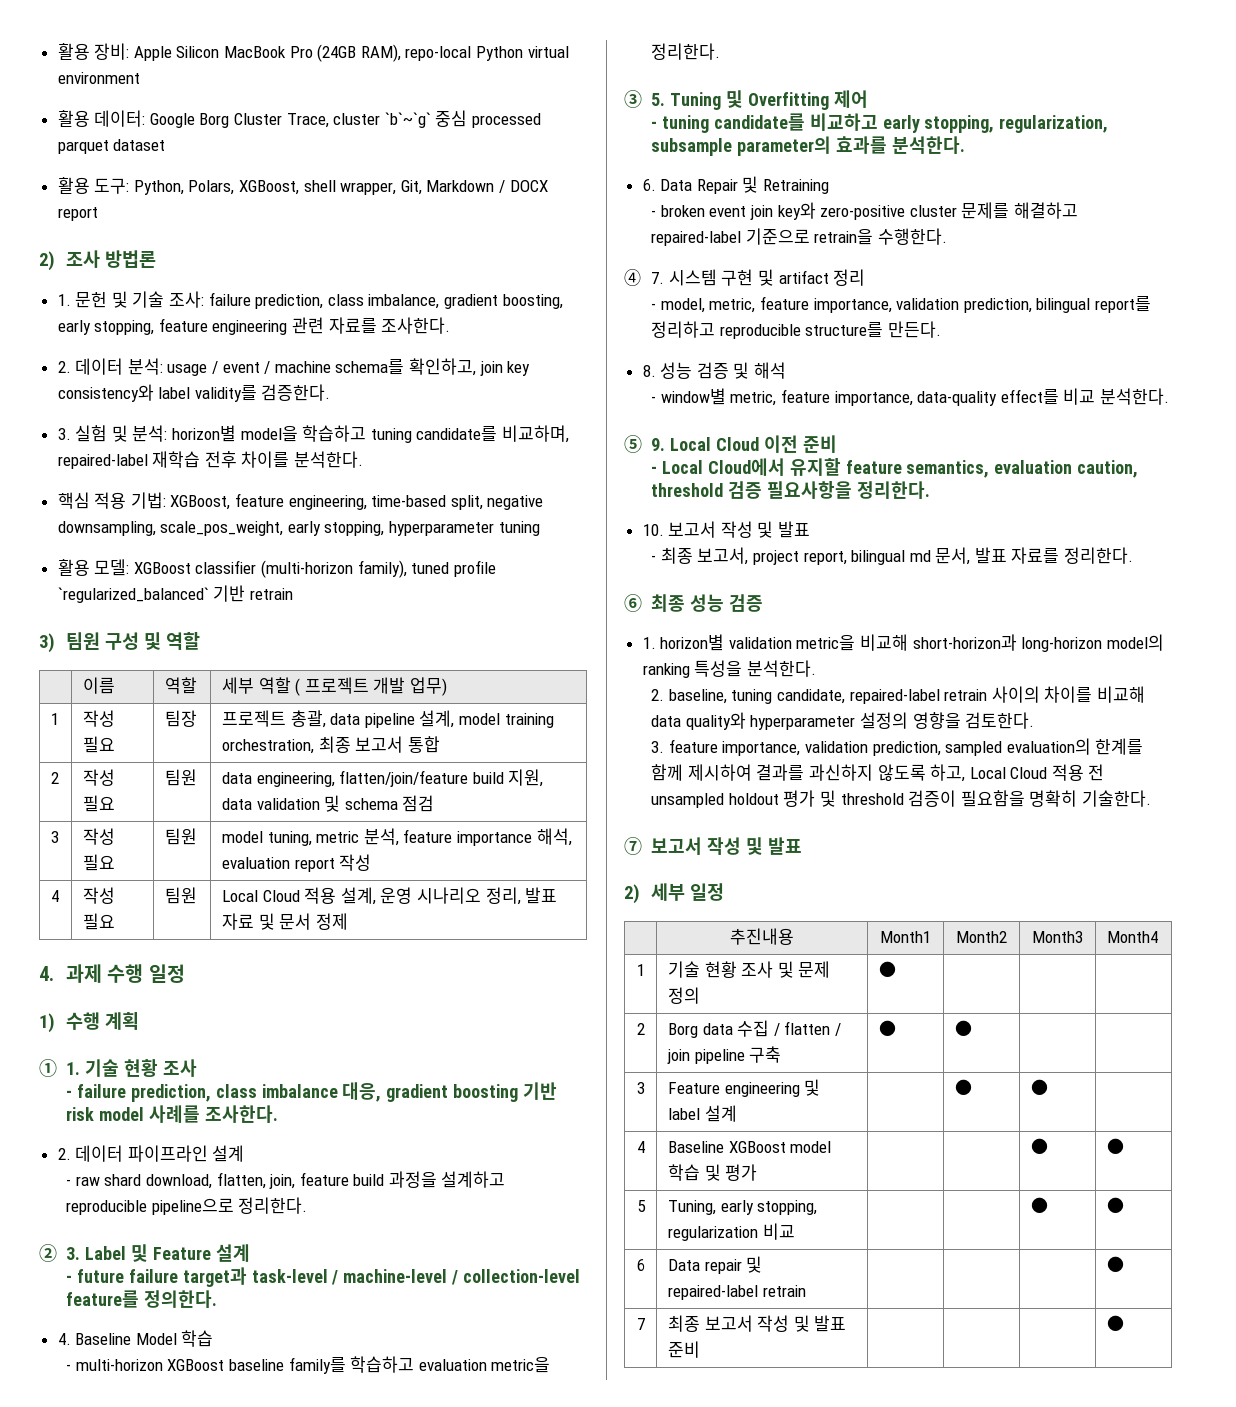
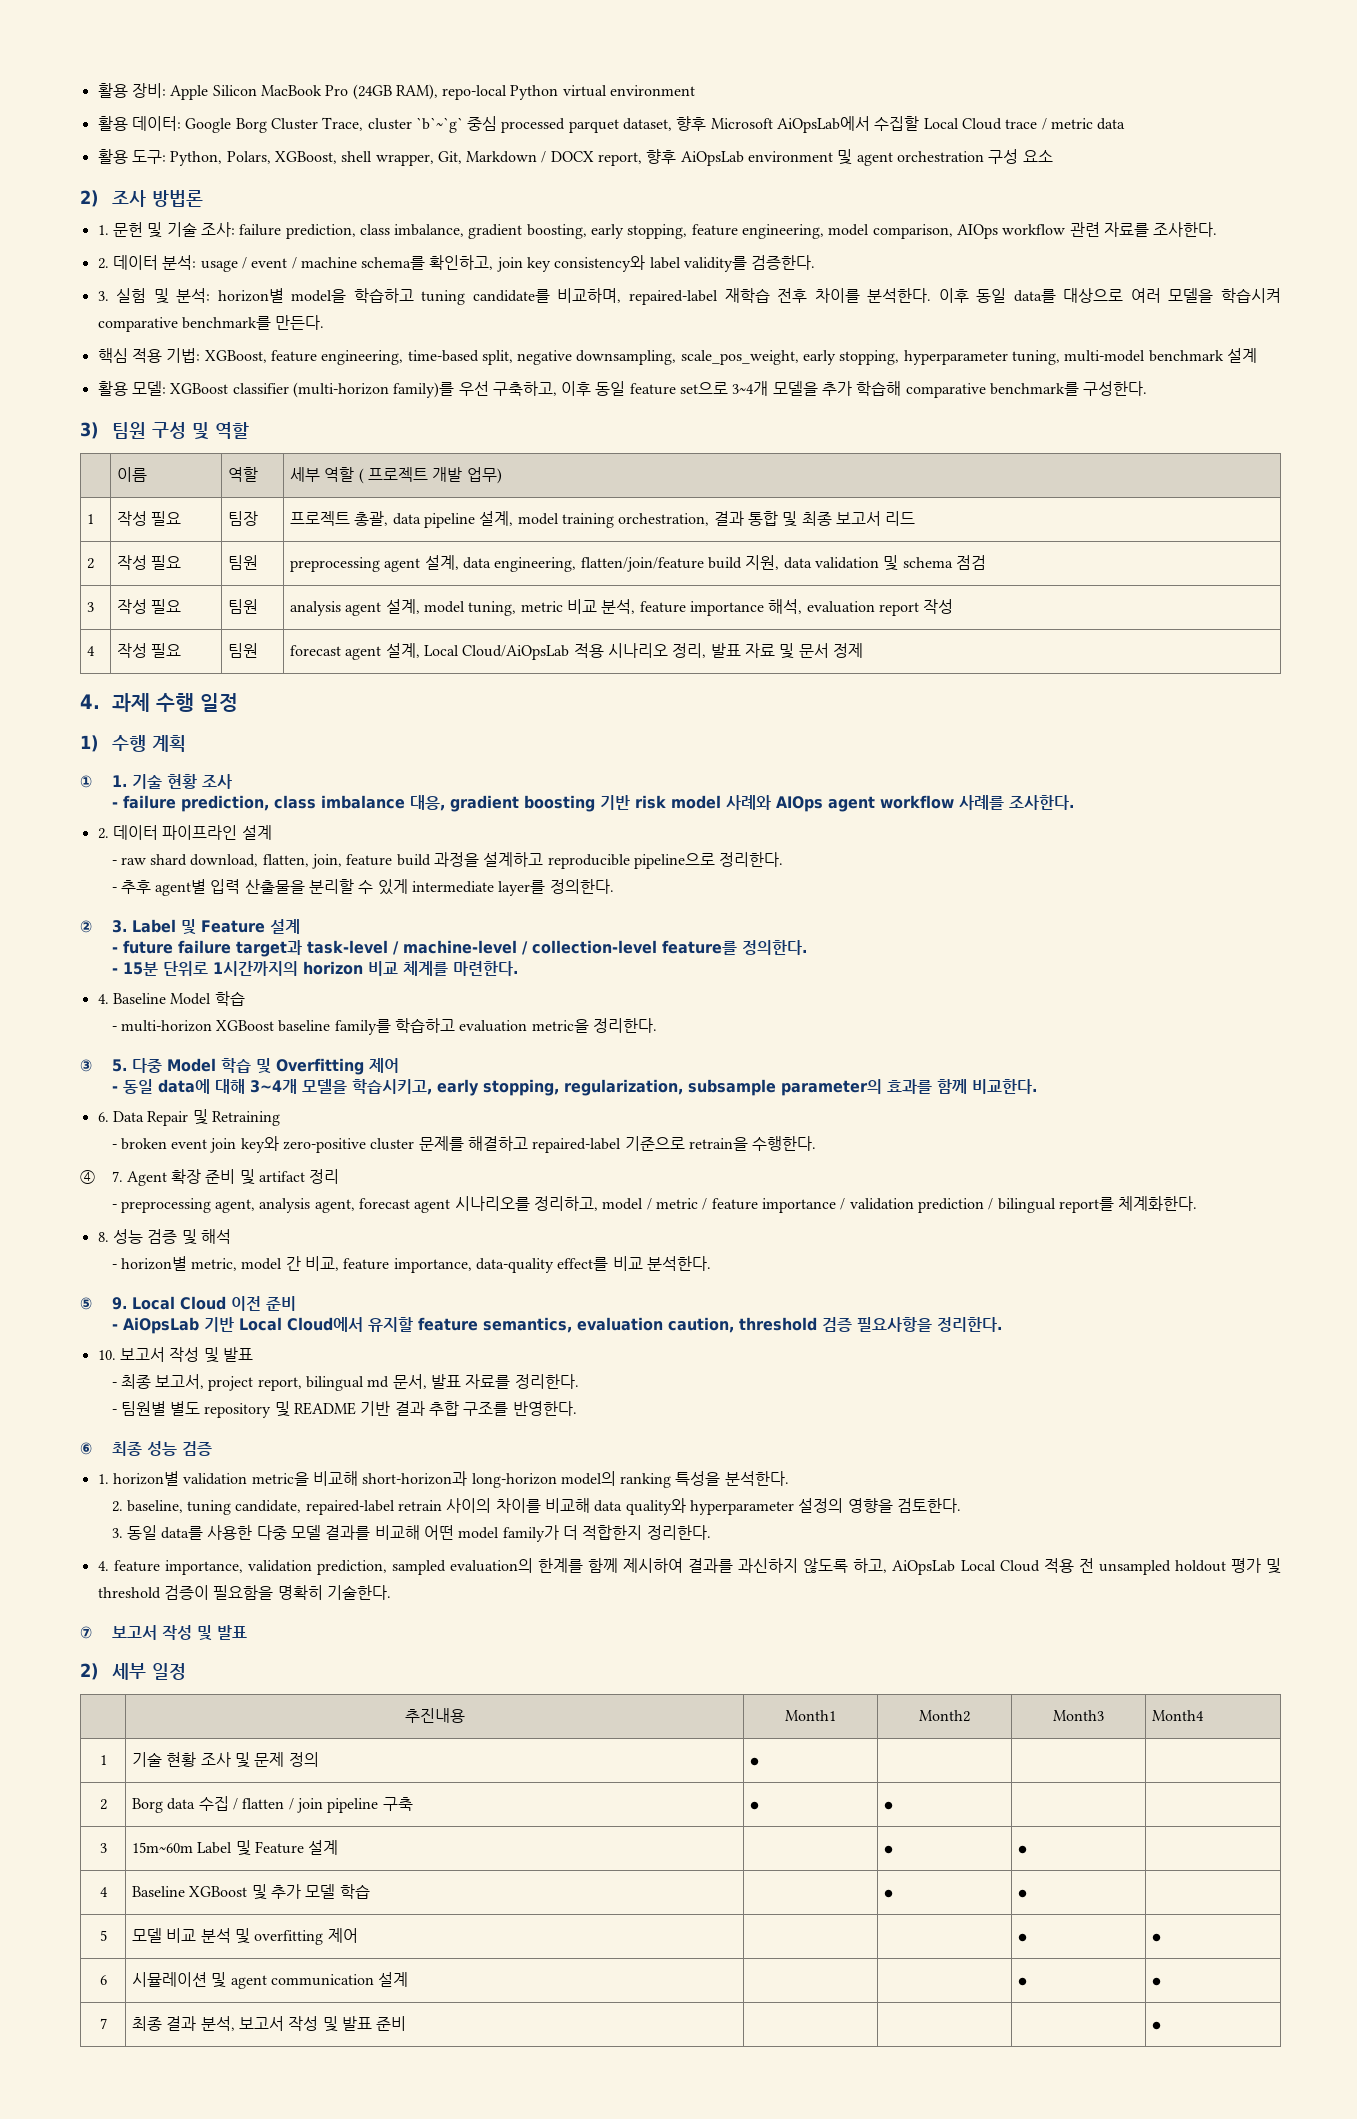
- 활용 데이터: Google Borg Cluster Trace, cluster `b`~`g` 중심 processed parquet dataset
+ 활용 데이터: Google Borg Cluster Trace, cluster `b`~`g` 중심 processed parquet dataset, 향후 Microsoft AiOpsLab에서 수집할 Local Cloud trace / metric data
- 활용 도구: Python, Polars, XGBoost, shell wrapper, Git, Markdown / DOCX report
+ 활용 도구: Python, Polars, XGBoost, shell wrapper, Git, Markdown / DOCX report, 향후 AiOpsLab environment 및 agent orchestration 구성 요소
- 1. 문헌 및 기술 조사: failure prediction, class imbalance, gradient boosting, early stopping, feature engineering 관련 자료를 조사한다.
+ 1. 문헌 및 기술 조사: failure prediction, class imbalance, gradient boosting, early stopping, feature engineering, model comparison, AIOps workflow 관련 자료를 조사한다.
+ 이후 동일 data를 대상으로 여러 모델을 학습시켜 comparative benchmark를 만든다.
- 핵심 적용 기법: XGBoost, feature engineering, time-based split, negative downsampling, scale_pos_weight, early stopping, hyperparameter tuning
+ 핵심 적용 기법: XGBoost, feature engineering, time-based split, negative downsampling, scale_pos_weight, early stopping, hyperparameter tuning, multi-model benchmark 설계
- 활용 모델: XGBoost classifier (multi-horizon family), tuned profile `regularized_balanced` 기반 retrain
+ 활용 모델: XGBoost classifier (multi-horizon family)를 우선 구축하고, 이후 동일 feature set으로 3~4개 모델을 추가 학습해 comparative benchmark를 구성한다.
- 1 | 작성 필요 | 팀장 | 프로젝트 총괄, data pipeline 설계, model training orchestration, 최종 보고서 통합
+ 1 | 작성 필요 | 팀장 | 프로젝트 총괄, data pipeline 설계, model training orchestration, 결과 통합 및 최종 보고서 리드
- 2 | 작성 필요 | 팀원 | data engineering, flatten/join/feature build 지원, data validation 및 schema 점검
+ 2 | 작성 필요 | 팀원 | preprocessing agent 설계, data engineering, flatten/join/feature build 지원, data validation 및 schema 점검
- 3 | 작성 필요 | 팀원 | model tuning, metric 분석, feature importance 해석, evaluation report 작성
+ 3 | 작성 필요 | 팀원 | analysis agent 설계, model tuning, metric 비교 분석, feature importance 해석, evaluation report 작성
- 4 | 작성 필요 | 팀원 | Local Cloud 적용 설계, 운영 시나리오 정리, 발표 자료 및 문서 정제
+ 4 | 작성 필요 | 팀원 | forecast agent 설계, Local Cloud/AiOpsLab 적용 시나리오 정리, 발표 자료 및 문서 정제
- - failure prediction, class imbalance 대응, gradient boosting 기반 risk model 사례를 조사한다.
+ - failure prediction, class imbalance 대응, gradient boosting 기반 risk model 사례와 AIOps agent workflow 사례를 조사한다.
+ - 추후 agent별 입력 산출물을 분리할 수 있게 intermediate layer를 정의한다.
+ - 15분 단위로 1시간까지의 horizon 비교 체계를 마련한다.
- ③ 5. Tuning 및 Overfitting 제어
+ ③ 5. 다중 Model 학습 및 Overfitting 제어
- - tuning candidate를 비교하고 early stopping, regularization, subsample parameter의 효과를 분석한다.
+ - 동일 data에 대해 3~4개 모델을 학습시키고, early stopping, regularization, subsample parameter의 효과를 함께 비교한다.
- ④ 7. 시스템 구현 및 artifact 정리
+ ④ 7. Agent 확장 준비 및 artifact 정리
- - model, metric, feature importance, validation prediction, bilingual report를 정리하고 reproducible structure를 만든다.
+ - preprocessing agent, analysis agent, forecast agent 시나리오를 정리하고, model / metric / feature importance / validation prediction / bilingual report를 체계화한다.
- - window별 metric, feature importance, data-quality effect를 비교 분석한다.
+ - horizon별 metric, model 간 비교, feature importance, data-quality effect를 비교 분석한다.
- - Local Cloud에서 유지할 feature semantics, evaluation caution, threshold 검증 필요사항을 정리한다.
+ - AiOpsLab 기반 Local Cloud에서 유지할 feature semantics, evaluation caution, threshold 검증 필요사항을 정리한다.
+ - 팀원별 별도 repository 및 README 기반 결과 추합 구조를 반영한다.
- 3. feature importance, validation prediction, sampled evaluation의 한계를 함께 제시하여 결과를 과신하지 않도록 하고, Local Cloud 적용 전 unsampled holdout 평가 및 threshold 검증이 필요함을 명확히 기술한다.
+ 3. 동일 data를 사용한 다중 모델 결과를 비교해 어떤 model family가 더 적합한지 정리한다.
+ 4. feature importance, validation prediction, sampled evaluation의 한계를 함께 제시하여 결과를 과신하지 않도록 하고, AiOpsLab Local Cloud 적용 전 unsampled holdout 평가 및 threshold 검증이 필요함을 명확히 기술한다.
- 3 | Feature engineering 및 label 설계 | | ● | ● |
+ 3 | 15m~60m Label 및 Feature 설계 | | ● | ● |
- 4 | Baseline XGBoost model 학습 및 평가 | | | ● | ●
+ 4 | Baseline XGBoost 및 추가 모델 학습 | | ● | ● |
- 5 | Tuning, early stopping, regularization 비교 | | | ● | ●
- 6 | Data repair 및 repaired-label retrain | | | | ●
+ 5 | 모델 비교 분석 및 overfitting 제어 | | | ● | ●
+ 6 | 시뮬레이션 및 agent communication 설계 | | | ● | ●
- 7 | 최종 보고서 작성 및 발표 준비 | | | | ●
+ 7 | 최종 결과 분석, 보고서 작성 및 발표 준비 | | | | ●

